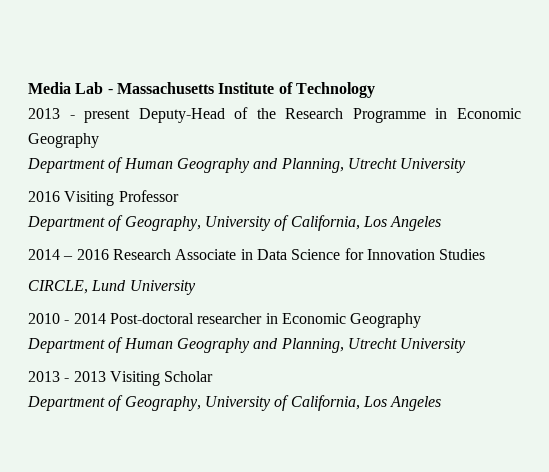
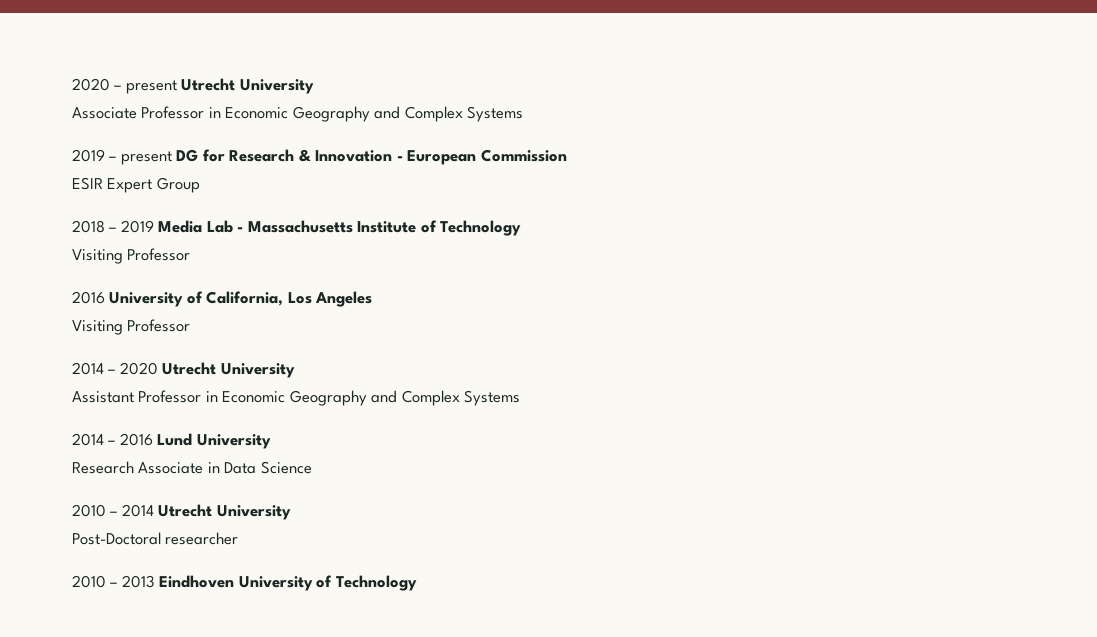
- Media Lab - Massachusetts Institute of Technology
- 2013 - present Deputy-Head of the Research Programme in Economic Geography
- Department of Human Geography and Planning, Utrecht University
- 2016 Visiting Professor
- Department of Geography, University of California, Los Angeles
+ 2020 – present Utrecht University
+ Associate Professor in Economic Geography and Complex Systems
+ 2019 – present DG for Research & Innovation - European Commission
+ ESIR Expert Group
+ 2018 – 2019 Media Lab - Massachusetts Institute of Technology
+ Visiting Professor
+ 2016 University of California, Los Angeles
+ Visiting Professor
+ 2014 – 2020 Utrecht University
+ Assistant Professor in Economic Geography and Complex Systems
- 2014 – 2016 Research Associate in Data Science for Innovation Studies
- CIRCLE, Lund University
- 2010 - 2014 Post-doctoral researcher in Economic Geography
- Department of Human Geography and Planning, Utrecht University
- 2013 - 2013 Visiting Scholar
- Department of Geography, University of California, Los Angeles
+ 2014 – 2016 Lund University
+ Research Associate in Data Science
+ 2010 – 2014 Utrecht University
+ Post-Doctoral researcher
+ 2010 – 2013 Eindhoven University of Technology

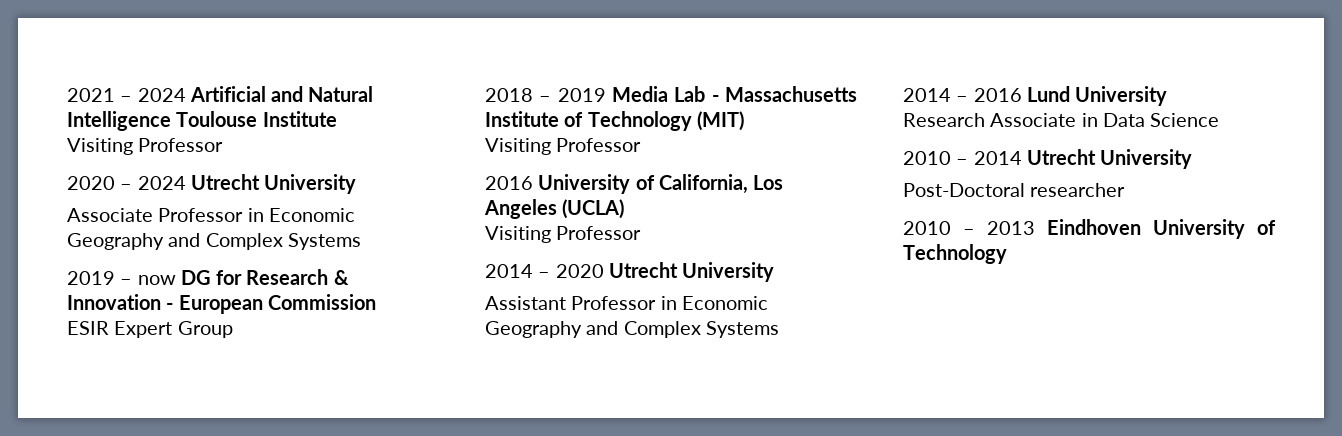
+ 2021 – 2024 Artificial and Natural Intelligence Toulouse Institute
+ Visiting Professor
- 2020 – present Utrecht University
+ 2020 – 2024 Utrecht University
- 2019 – present DG for Research & Innovation - European Commission
+ 2019 – now DG for Research & Innovation - European Commission
- 2018 – 2019 Media Lab - Massachusetts Institute of Technology
+ 2018 – 2019 Media Lab - Massachusetts Institute of Technology (MIT)
- 2016 University of California, Los Angeles
+ 2016 University of California, Los Angeles (UCLA)

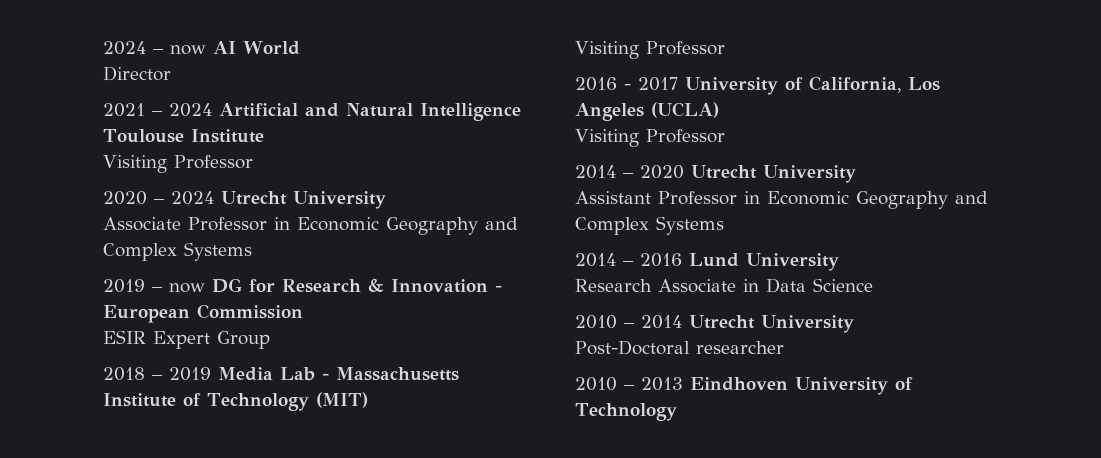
+ 2024 – now AI World
+ Director
- 2016 University of California, Los Angeles (UCLA)
+ 2016 - 2017 University of California, Los Angeles (UCLA)

